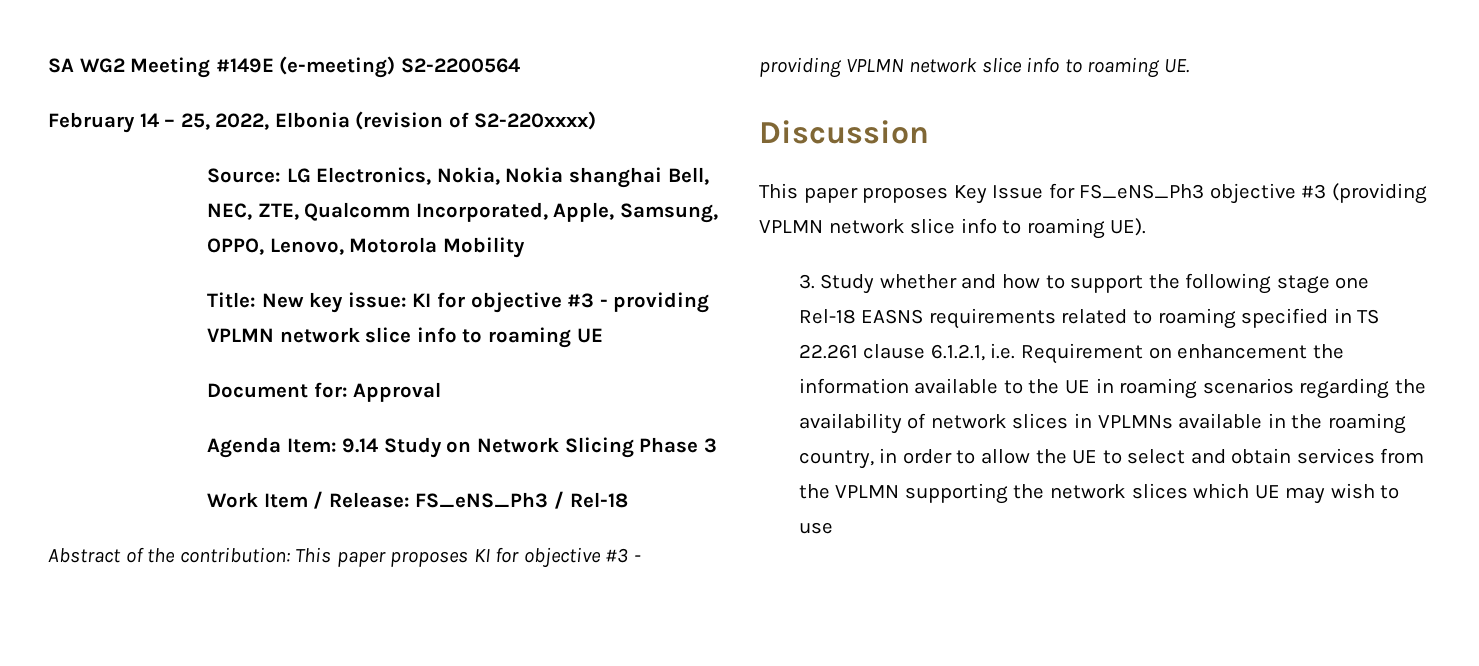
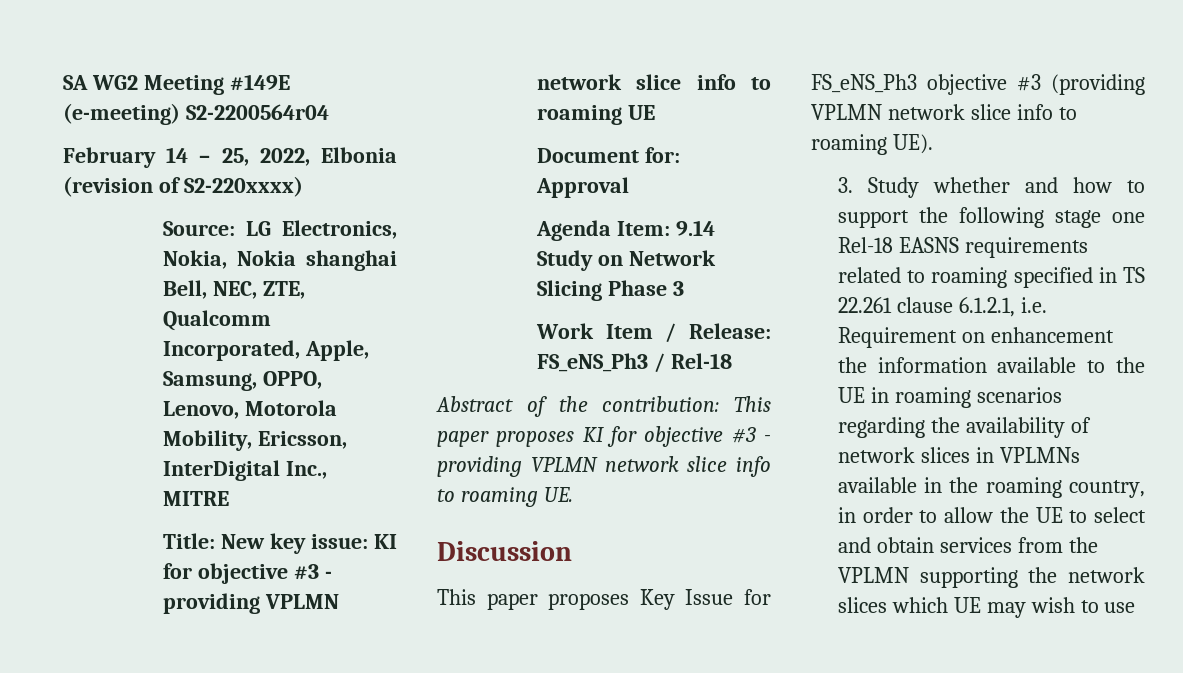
- SA WG2 Meeting #149E (e-meeting) S2-2200564
+ SA WG2 Meeting #149E (e-meeting) S2-2200564r04
- Source: LG Electronics, Nokia, Nokia shanghai Bell, NEC, ZTE, Qualcomm Incorporated, Apple, Samsung, OPPO, Lenovo, Motorola Mobility
+ Source: LG Electronics, Nokia, Nokia shanghai Bell, NEC, ZTE, Qualcomm Incorporated, Apple, Samsung, OPPO, Lenovo, Motorola Mobility, Ericsson, InterDigital Inc., MITRE

